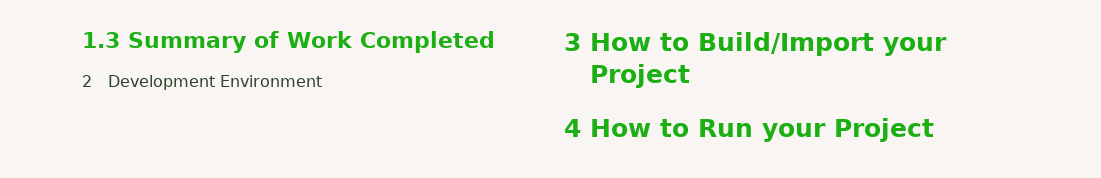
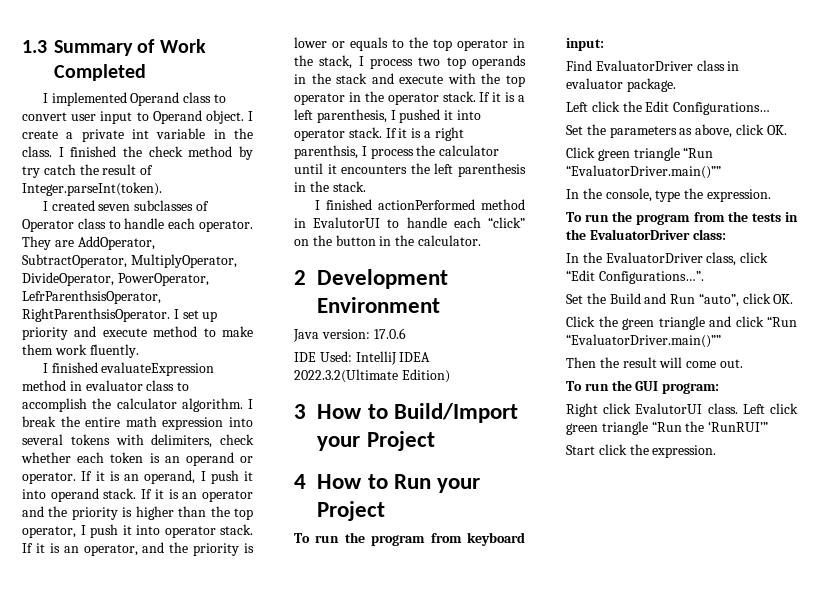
+ I implemented Operand class to convert user input to Operand object. I create a private int variable in the class. I finished the check method by try catch the result of Integer.parseInt(token).
+ I created seven subclasses of Operator class to handle each operator. They are AddOperator, SubtractOperator, MultiplyOperator, DivideOperator, PowerOperator, LefrParenthsisOperator, RightParenthsisOperator. I set up priority and execute method to make them work fluently.
+ I finished evaluateExpression method in evaluator class to accomplish the calculator algorithm. I break the entire math expression into several tokens with delimiters, check whether each token is an operand or operator. If it is an operand, I push it into operand stack. If it is an operator and the priority is higher than the top operator, I push it into operator stack. If it is an operator, and the priority is lower or equals to the top operator in the stack, I process two top operands in the stack and execute with the top operator in the operator stack. If it is a left parenthesis, I pushed it into operator stack. If it is a right parenthsis, I process the calculator until it encounters the left parenthesis in the stack.
+ I finished actionPerformed method in EvalutorUI to handle each “click” on the button in the calculator.
  2 Development Environment
+ Java version: 17.0.6
+ IDE Used: IntelliJ IDEA 2022.3.2(Ultimate Edition)
+ To run the program from keyboard input:
+ Find EvaluatorDriver class in evaluator package.
+ Left click the Edit Configurations…
+ Set the parameters as above, click OK.
+ Click green triangle “Run “EvaluatorDriver.main()””
+ In the console, type the expression.
+ To run the program from the tests in the EvaluatorDriver class:
+ In the EvaluatorDriver class, click “Edit Configurations…”.
+ Set the Build and Run “auto”, click OK.
+ Click the green triangle and click “Run “EvaluatorDriver.main()””
+ Then the result will come out.
+ To run the GUI program:
+ Right click EvalutorUI class. Left click green triangle “Run the ‘RunRUI’”
+ Start click the expression.

